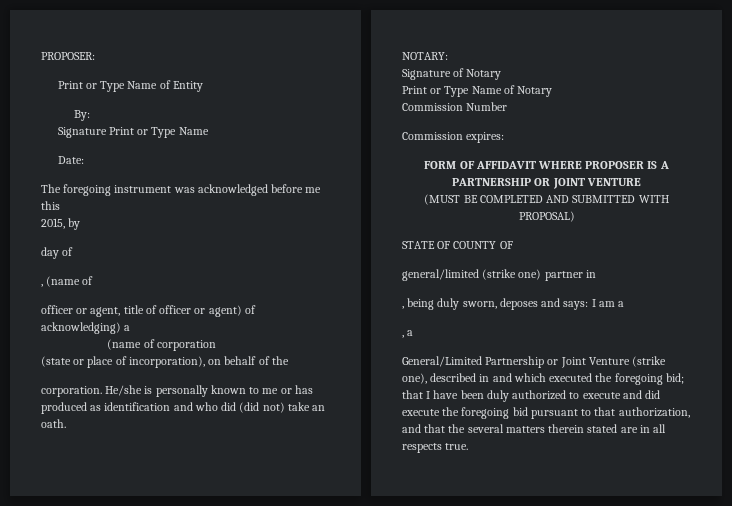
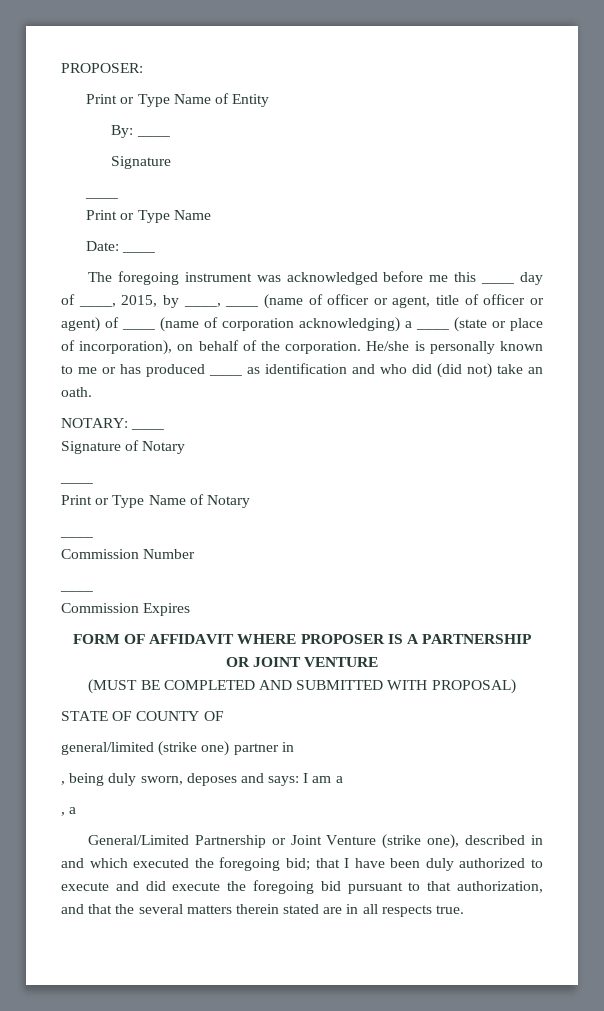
- By:
- Signature Print or Type Name
+ By: ____
+ Signature
+ ____
+ Print or Type Name
- Date:
+ Date: ____
- The foregoing instrument was acknowledged before me this
- 2015, by
- day of
- , (name of
- officer or agent, title of officer or agent) of acknowledging) a
- (name of corporation
- (state or place of incorporation), on behalf of the
- corporation.
+ The foregoing instrument was acknowledged before me this ____ day of ____, 2015, by ____, ____ (name of officer or agent, title of officer or agent) of ____ (name of corporation acknowledging) a ____ (state or place of incorporation), on behalf of the corporation.
- He/she is personally known to me or has produced as identification and who did (did not) take an oath.
+ He/she is personally known to me or has produced ____ as identification and who did (did not) take an oath.
- NOTARY:
+ NOTARY: ____
  Signature of Notary
+ ____
  Print or Type Name of Notary
+ ____
  Commission Number
- Commission expires:
+ ____
+ Commission Expires

